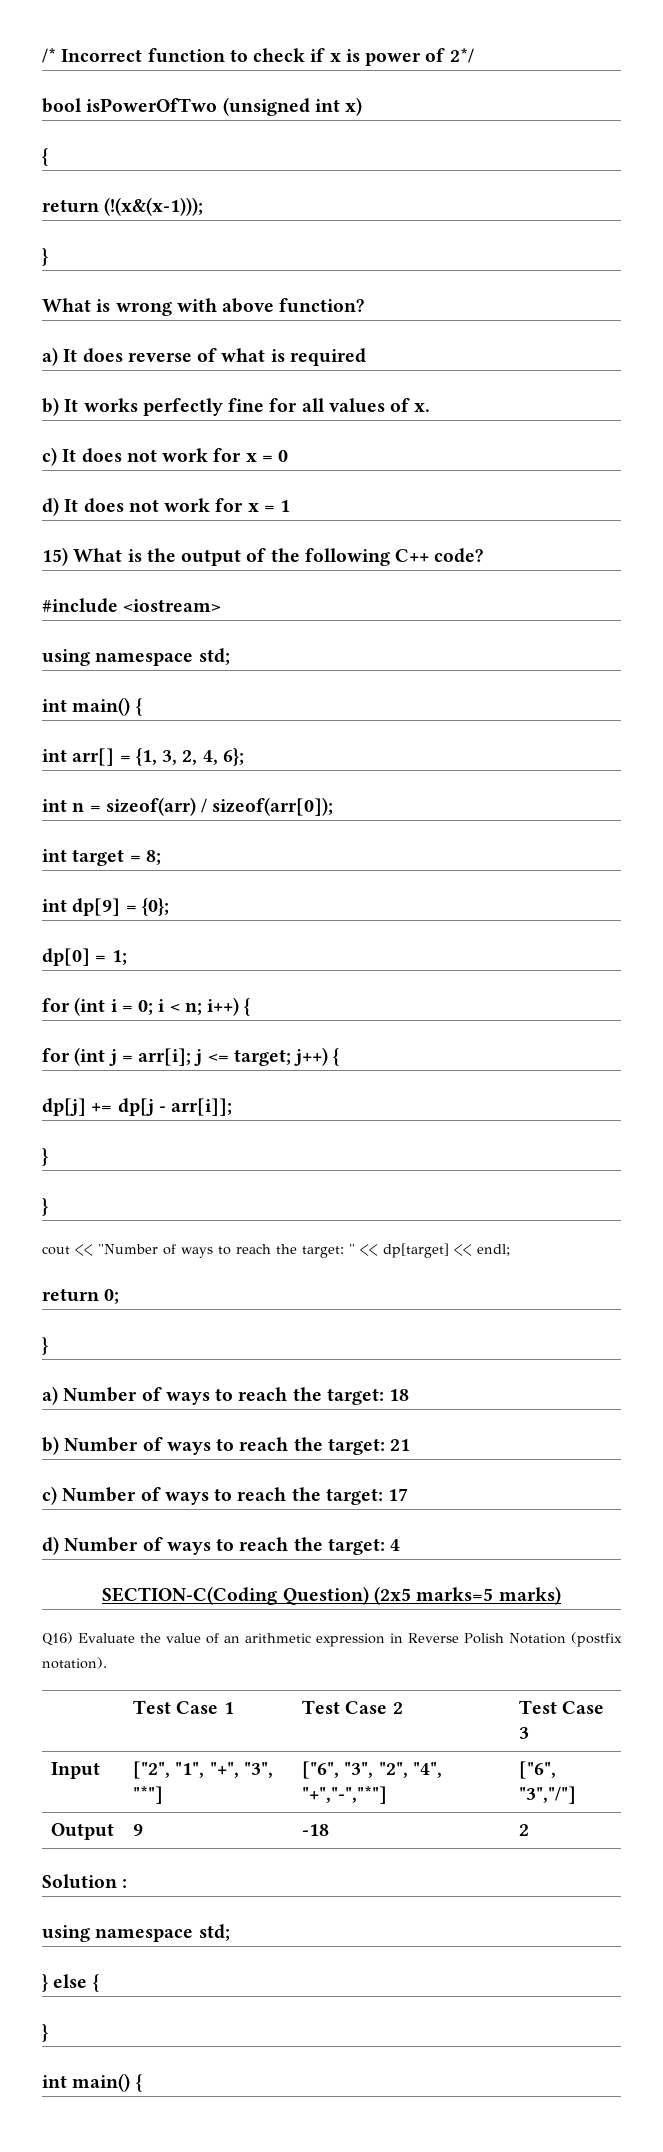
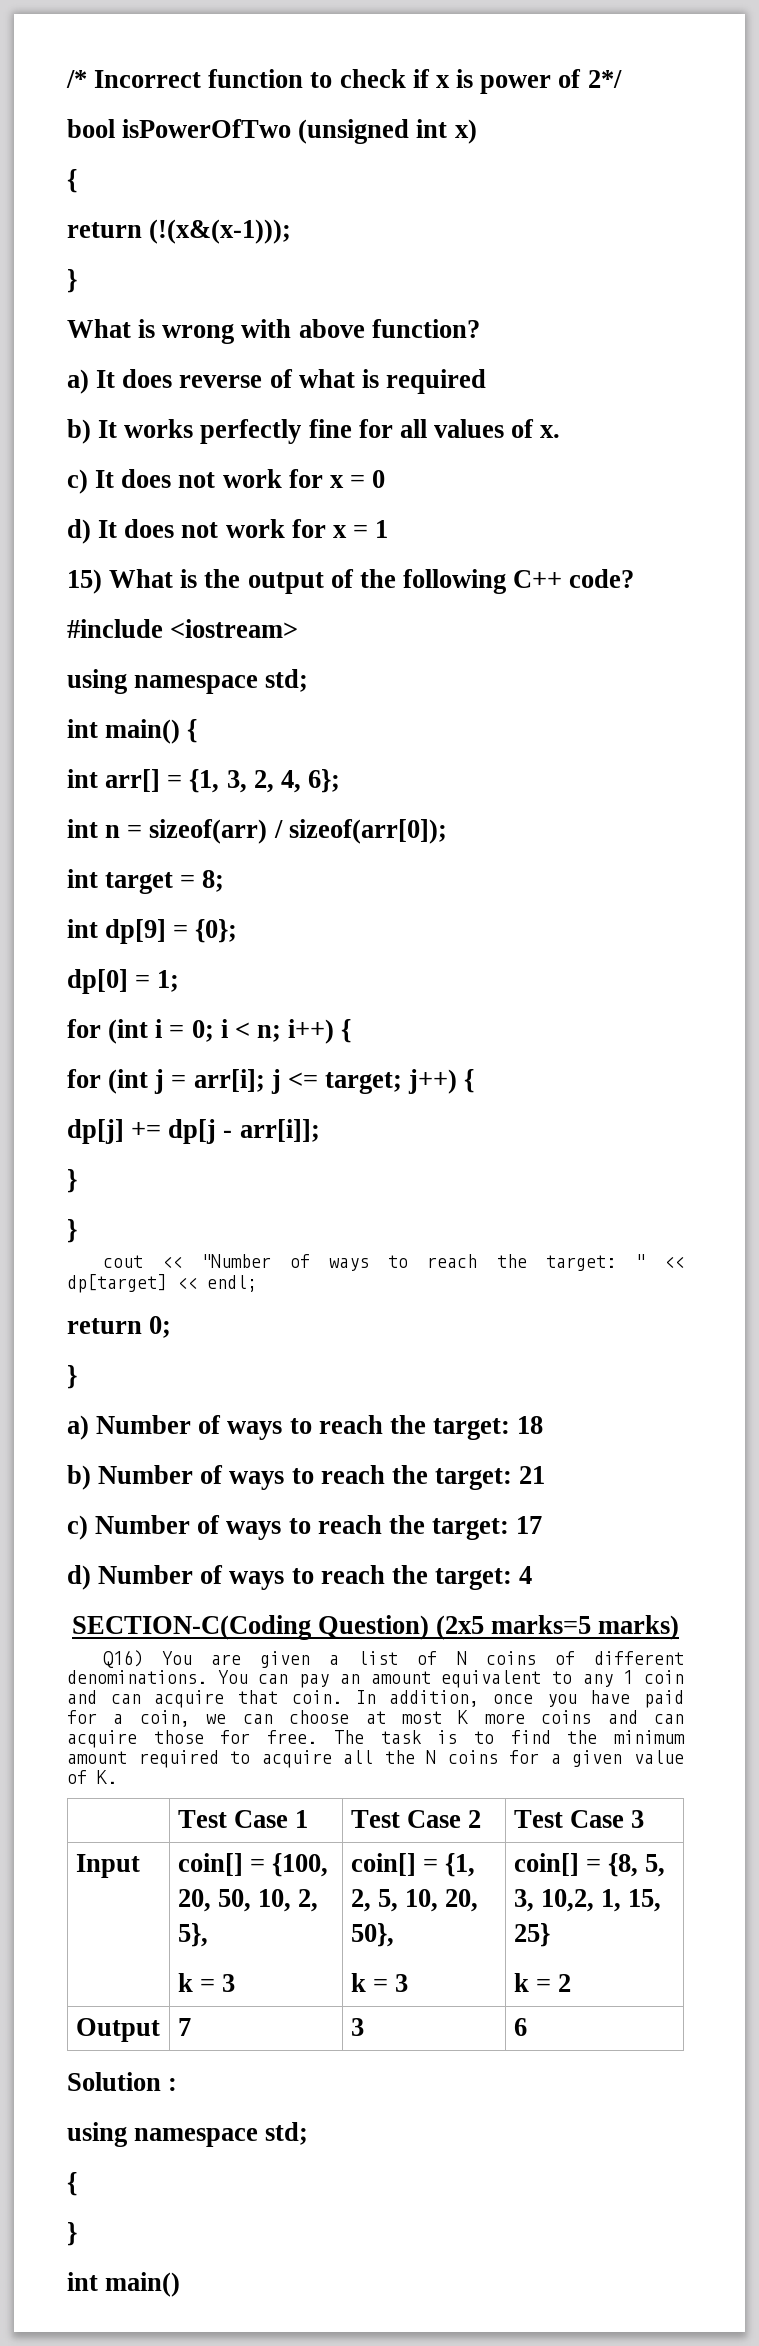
- Q16) Evaluate the value of an arithmetic expression in Reverse Polish Notation (postfix notation).
+ Q16) You are given a list of N coins of different denominations. You can pay an amount equivalent to any 1 coin and can acquire that coin. In addition, once you have paid for a coin, we can choose at most K more coins and can acquire those for free. The task is to find the minimum amount required to acquire all the N coins for a given value of K.
- Input | ["2", "1", "+", "3", "*"] | ["6", "3", "2", "4", "+","-","*"] | ["6", "3","/"]
- Output | 9 | -18 | 2
+ Input | coin[] = {100, 20, 50, 10, 2, 5},
+ k = 3 | coin[] = {1, 2, 5, 10, 20, 50},
+ k = 3 | coin[] = {8, 5, 3, 10,2, 1, 15, 25}
+ k = 2
+ Output | 7 | 3 | 6
  Solution :
  using namespace std;
- } else {
+ {
  }
- int main() {
+ int main()

